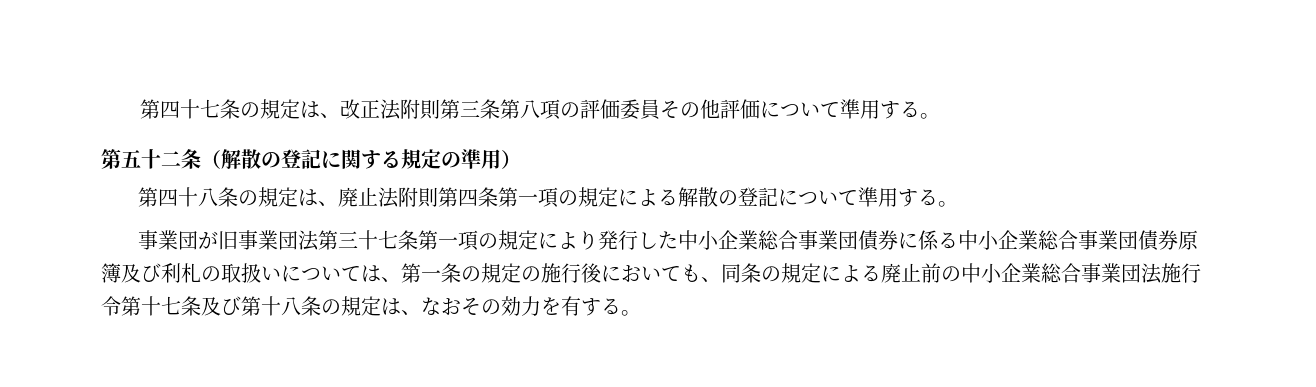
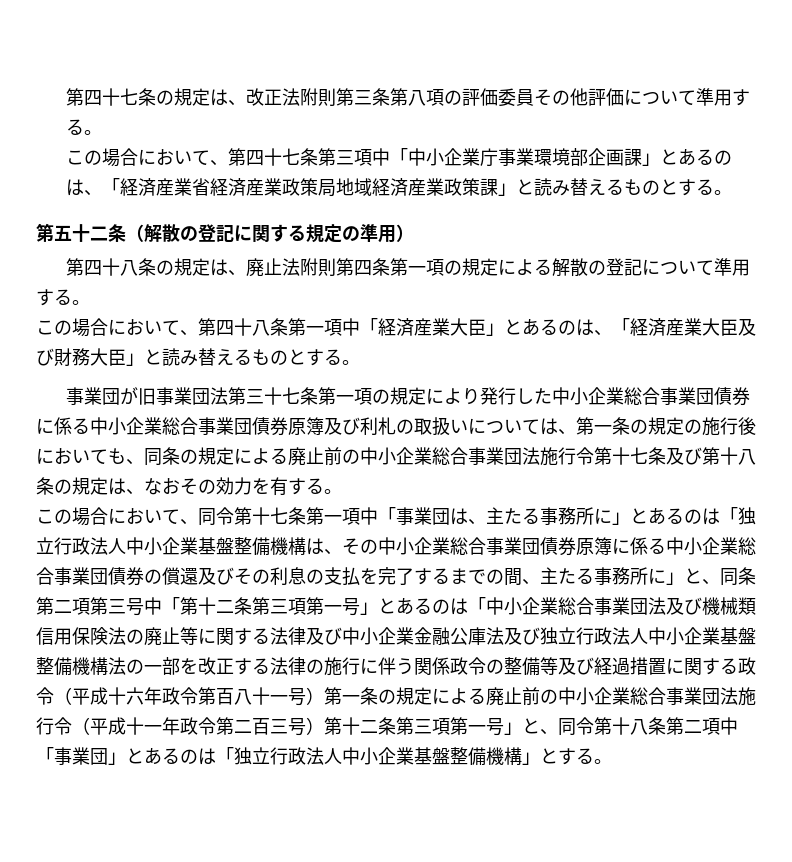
+ この場合において、第四十七条第三項中「中小企業庁事業環境部企画課」とあるのは、「経済産業省経済産業政策局地域経済産業政策課」と読み替えるものとする。
+ この場合において、第四十八条第一項中「経済産業大臣」とあるのは、「経済産業大臣及び財務大臣」と読み替えるものとする。
+ この場合において、同令第十七条第一項中「事業団は、主たる事務所に」とあるのは「独立行政法人中小企業基盤整備機構は、その中小企業総合事業団債券原簿に係る中小企業総合事業団債券の償還及びその利息の支払を完了するまでの間、主たる事務所に」と、同条第二項第三号中「第十二条第三項第一号」とあるのは「中小企業総合事業団法及び機械類信用保険法の廃止等に関する法律及び中小企業金融公庫法及び独立行政法人中小企業基盤整備機構法の一部を改正する法律の施行に伴う関係政令の整備等及び経過措置に関する政令（平成十六年政令第百八十一号）第一条の規定による廃止前の中小企業総合事業団法施行令（平成十一年政令第二百三号）第十二条第三項第一号」と、同令第十八条第二項中「事業団」とあるのは「独立行政法人中小企業基盤整備機構」とする。

